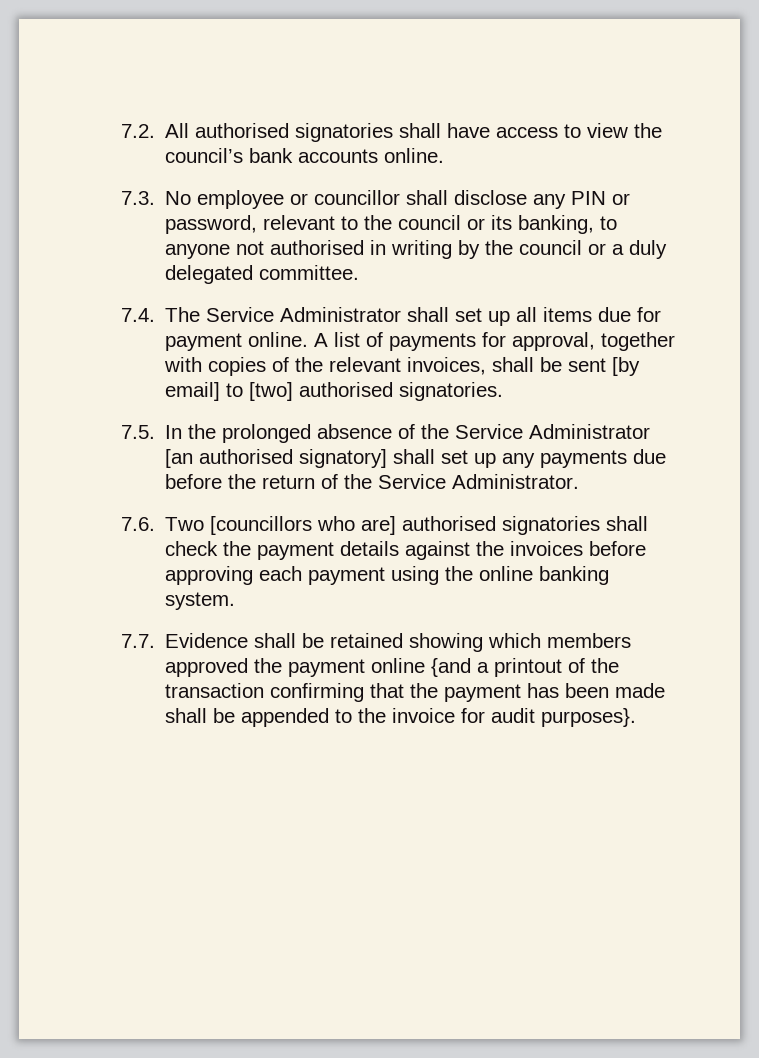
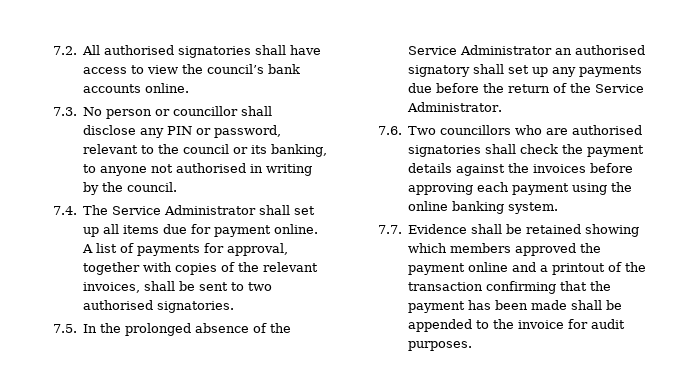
- 7.3. No employee or councillor shall disclose any PIN or password, relevant to the council or its banking, to anyone not authorised in writing by the council or a duly delegated committee.
+ 7.3. No person or councillor shall disclose any PIN or password, relevant to the council or its banking, to anyone not authorised in writing by the council.
- A list of payments for approval, together with copies of the relevant invoices, shall be sent [by email] to [two] authorised signatories.
+ A list of payments for approval, together with copies of the relevant invoices, shall be sent to two authorised signatories.
- 7.5. In the prolonged absence of the Service Administrator [an authorised signatory] shall set up any payments due before the return of the Service Administrator.
+ 7.5. In the prolonged absence of the Service Administrator an authorised signatory shall set up any payments due before the return of the Service Administrator.
- 7.6. Two [councillors who are] authorised signatories shall check the payment details against the invoices before approving each payment using the online banking system.
+ 7.6. Two councillors who are authorised signatories shall check the payment details against the invoices before approving each payment using the online banking system.
- 7.7. Evidence shall be retained showing which members approved the payment online {and a printout of the transaction confirming that the payment has been made shall be appended to the invoice for audit purposes}.
+ 7.7. Evidence shall be retained showing which members approved the payment online and a printout of the transaction confirming that the payment has been made shall be appended to the invoice for audit purposes.

